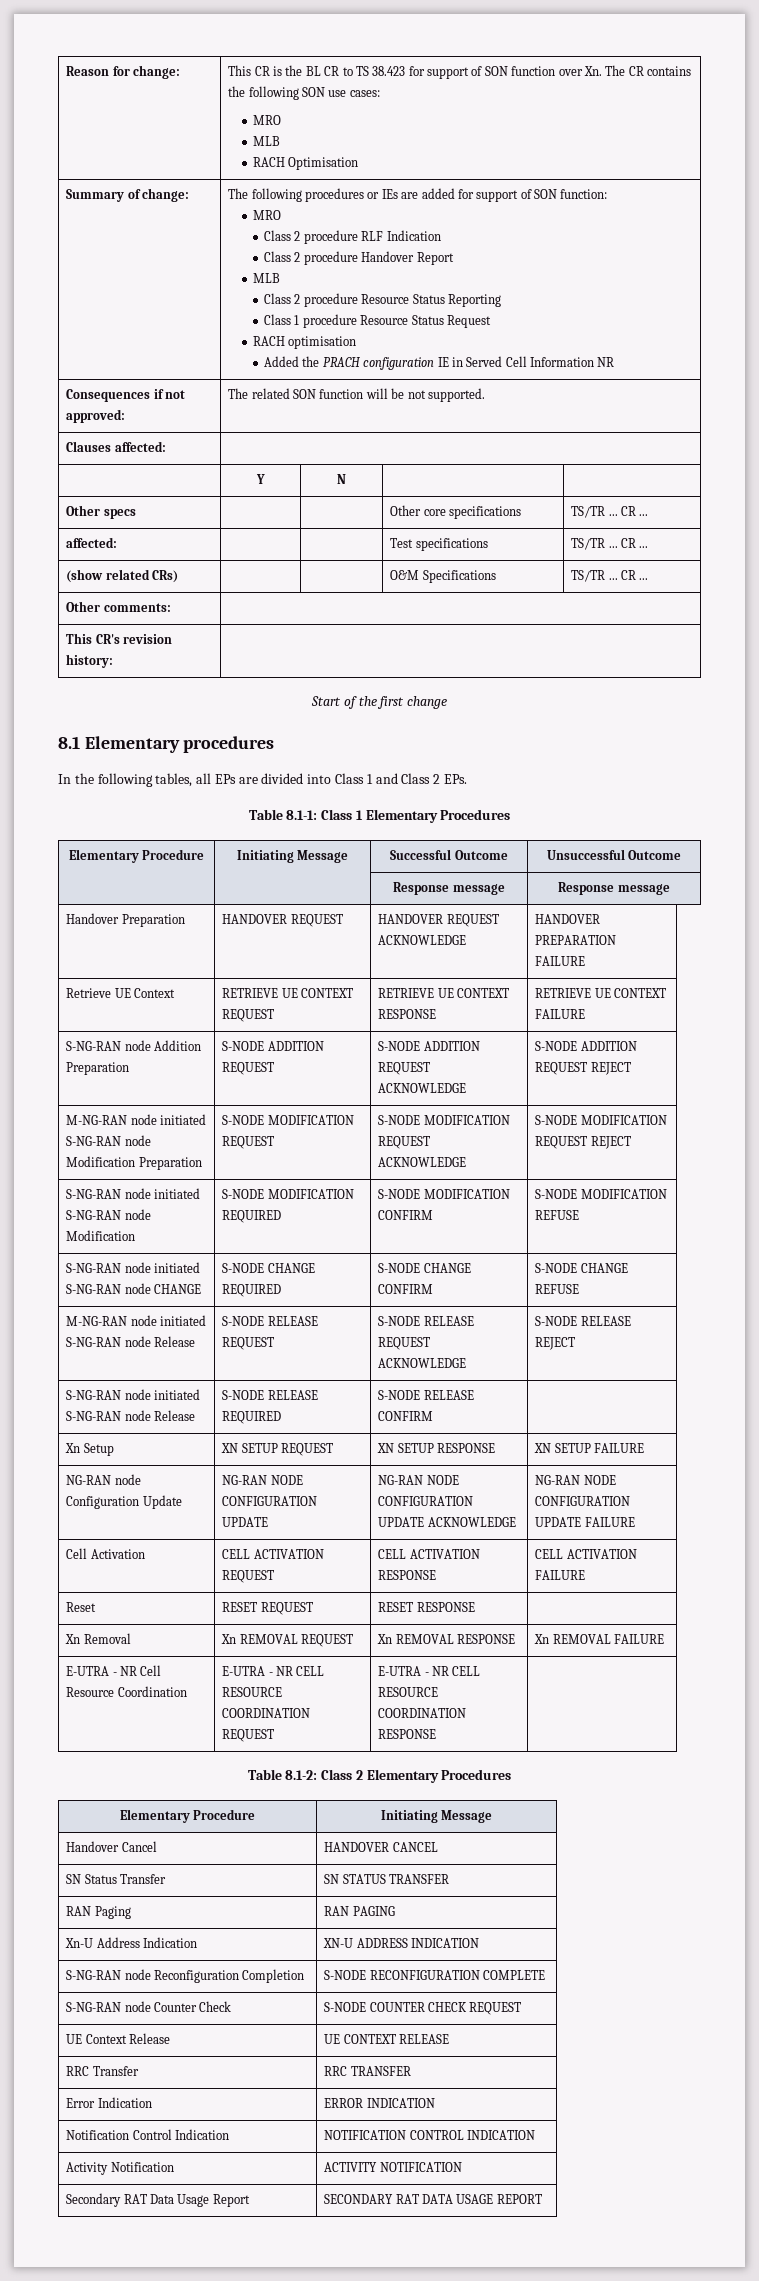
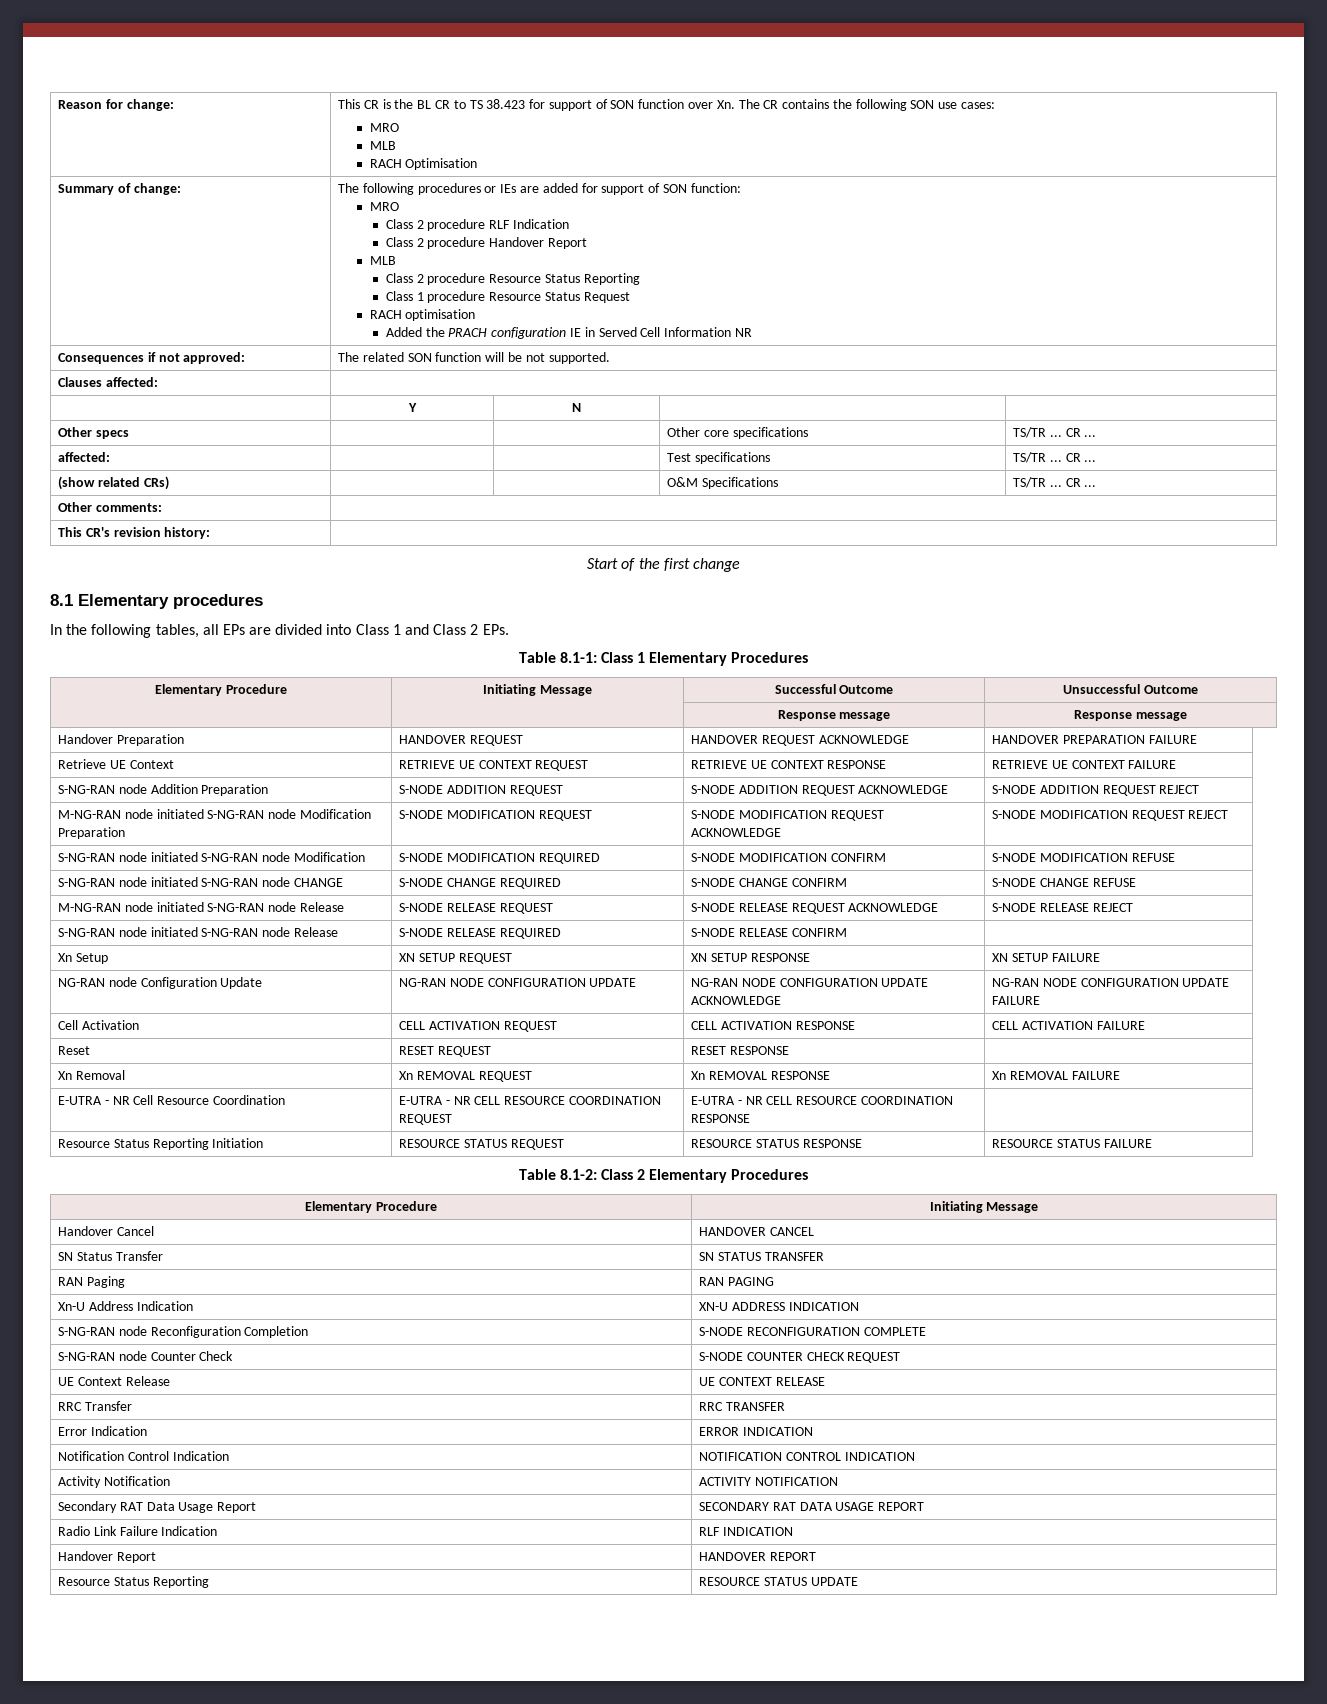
+ Resource Status Reporting Initiation | RESOURCE STATUS REQUEST | RESOURCE STATUS RESPONSE | RESOURCE STATUS FAILURE
+ Radio Link Failure Indication | RLF INDICATION
+ Handover Report | HANDOVER REPORT
+ Resource Status Reporting | RESOURCE STATUS UPDATE

